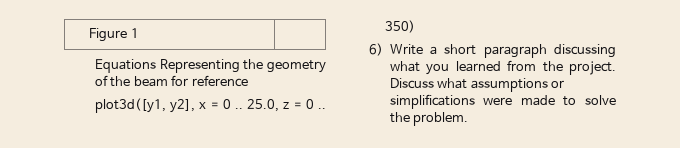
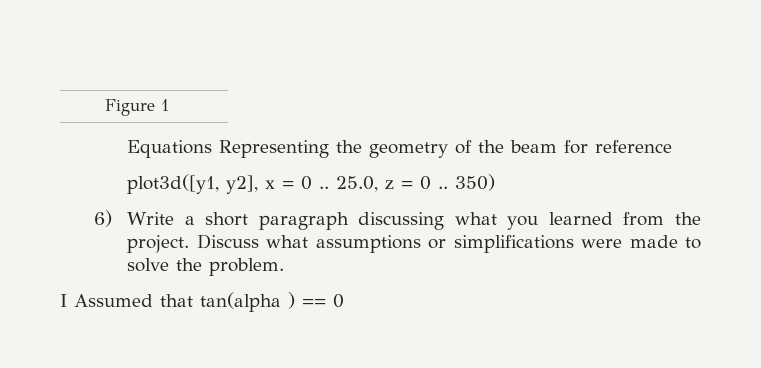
+ I Assumed that tan(alpha ) == 0

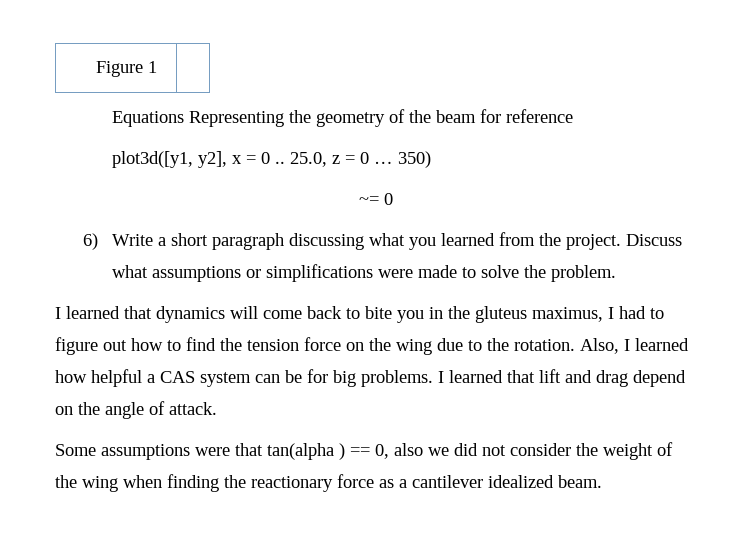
- 25.0, z = 0 ..
+ 25.0, z = 0 …
+ ~= 0
- I Assumed that tan(alpha ) == 0
+ I learned that dynamics will come back to bite you in the gluteus maximus, I had to figure out how to find the tension force on the wing due to the rotation. Also, I learned how helpful a CAS system can be for big problems. I learned that lift and drag depend on the angle of attack.
+ Some assumptions were that tan(alpha ) == 0, also we did not consider the weight of the wing when finding the reactionary force as a cantilever idealized beam.

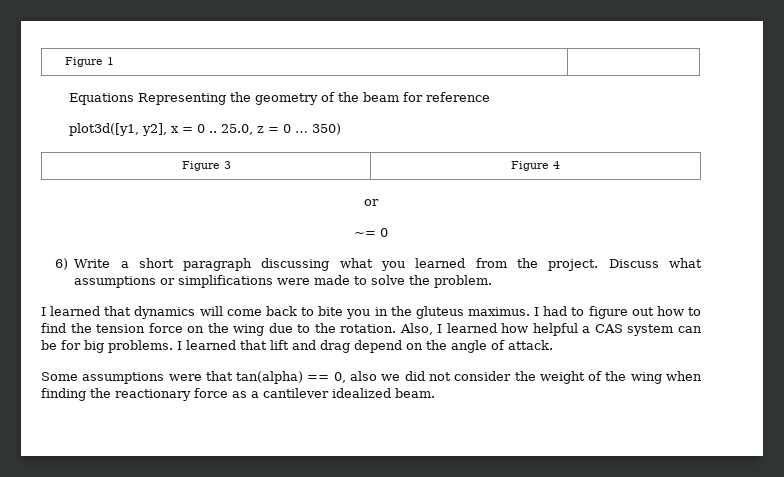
+ Figure 3 | Figure 4
+ or
- I learned that dynamics will come back to bite you in the gluteus maximus, I had to figure out how to find the tension force on the wing due to the rotation.
+ I learned that dynamics will come back to bite you in the gluteus maximus. I had to figure out how to find the tension force on the wing due to the rotation.
- Some assumptions were that tan(alpha ) == 0, also we did not consider the weight of the wing when finding the reactionary force as a cantilever idealized beam.
+ Some assumptions were that tan(alpha) == 0, also we did not consider the weight of the wing when finding the reactionary force as a cantilever idealized beam.

